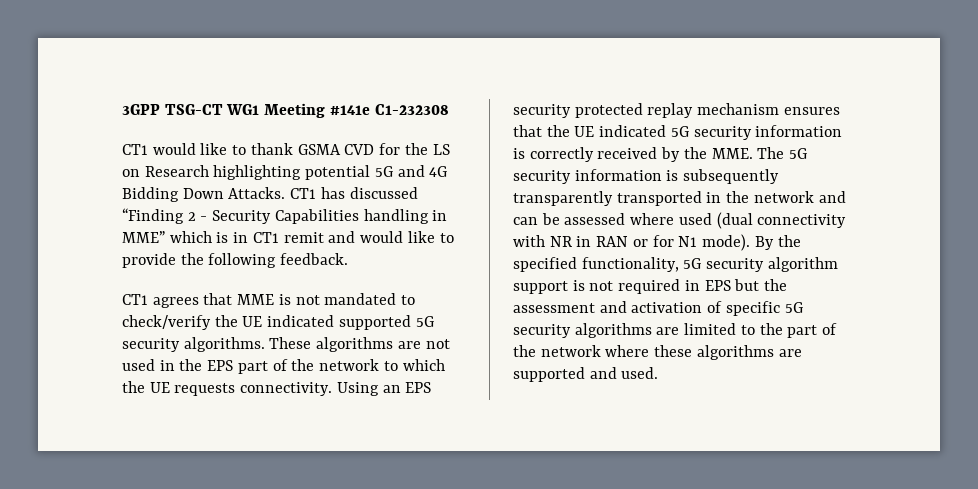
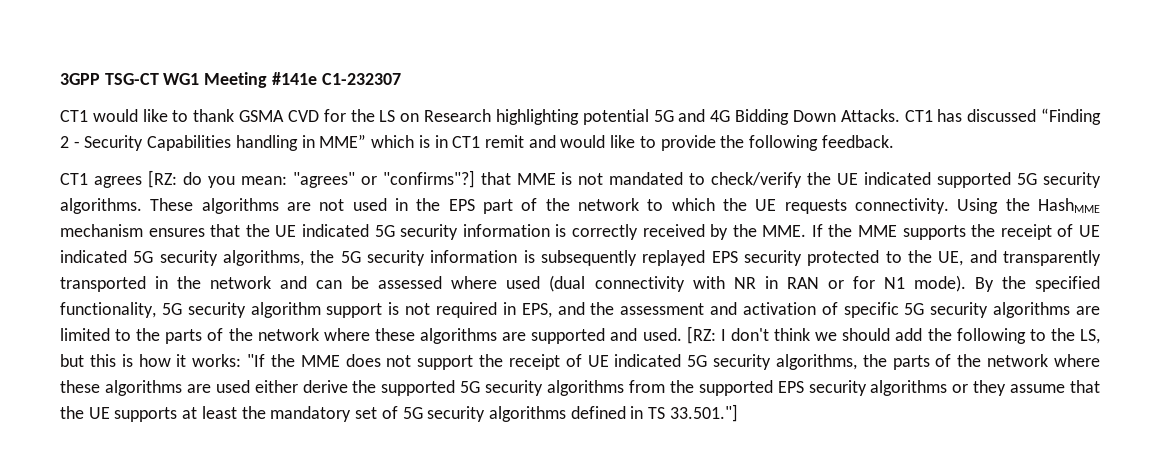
- 3GPP TSG-CT WG1 Meeting #141e C1-232308
+ 3GPP TSG-CT WG1 Meeting #141e C1-232307
- CT1 agrees that MME is not mandated to check/verify the UE indicated supported 5G security algorithms.
+ CT1 agrees [RZ: do you mean: "agrees" or "confirms"?] that MME is not mandated to check/verify the UE indicated supported 5G security algorithms.
- Using an EPS security protected replay mechanism ensures that the UE indicated 5G security information is correctly received by the MME. The 5G security information is subsequently transparently transported in the network and can be assessed where used (dual connectivity with NR in RAN or for N1 mode).
+ Using the HashMME mechanism ensures that the UE indicated 5G security information is correctly received by the MME. If the MME supports the receipt of UE indicated 5G security algorithms, the 5G security information is subsequently replayed EPS security protected to the UE, and transparently transported in the network and can be assessed where used (dual connectivity with NR in RAN or for N1 mode).
- By the specified functionality, 5G security algorithm support is not required in EPS but the assessment and activation of specific 5G security algorithms are limited to the part of the network where these algorithms are supported and used.
+ By the specified functionality, 5G security algorithm support is not required in EPS, and the assessment and activation of specific 5G security algorithms are limited to the parts of the network where these algorithms are supported and used.
+ [RZ: I don't think we should add the following to the LS, but this is how it works: "If the MME does not support the receipt of UE indicated 5G security algorithms, the parts of the network where these algorithms are used either derive the supported 5G security algorithms from the supported EPS security algorithms or they assume that the UE supports at least the mandatory set of 5G security algorithms defined in TS 33.501."]

